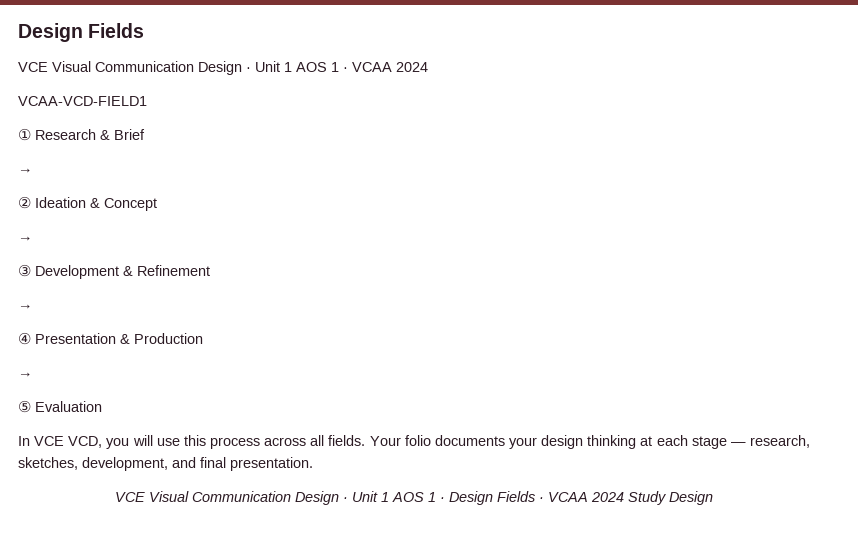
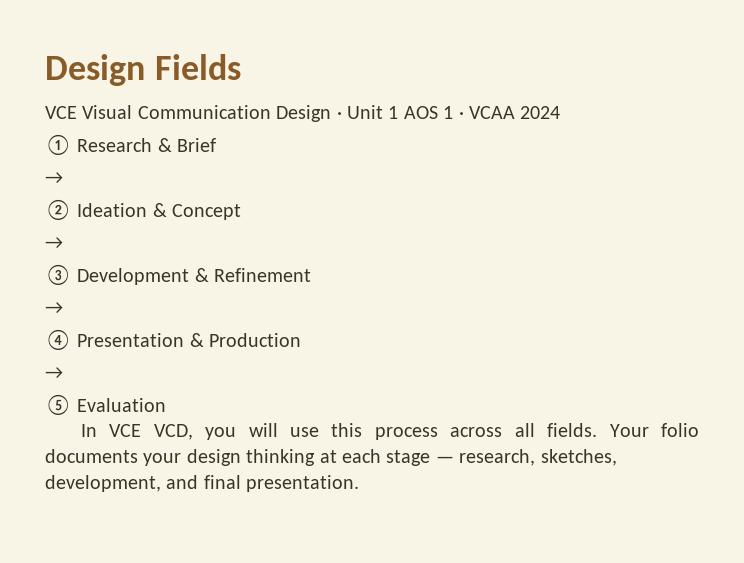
- VCAA-VCD-FIELD1
- VCE Visual Communication Design · Unit 1 AOS 1 · Design Fields · VCAA 2024 Study Design

